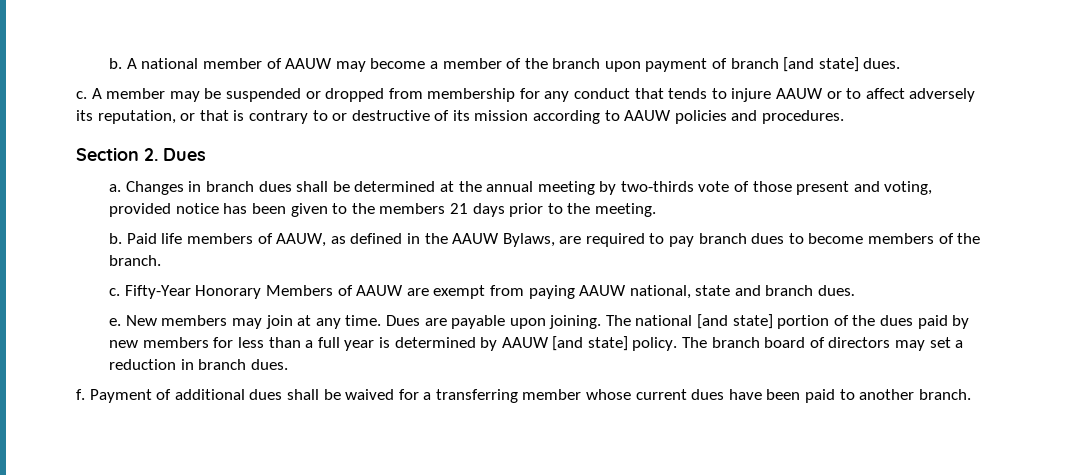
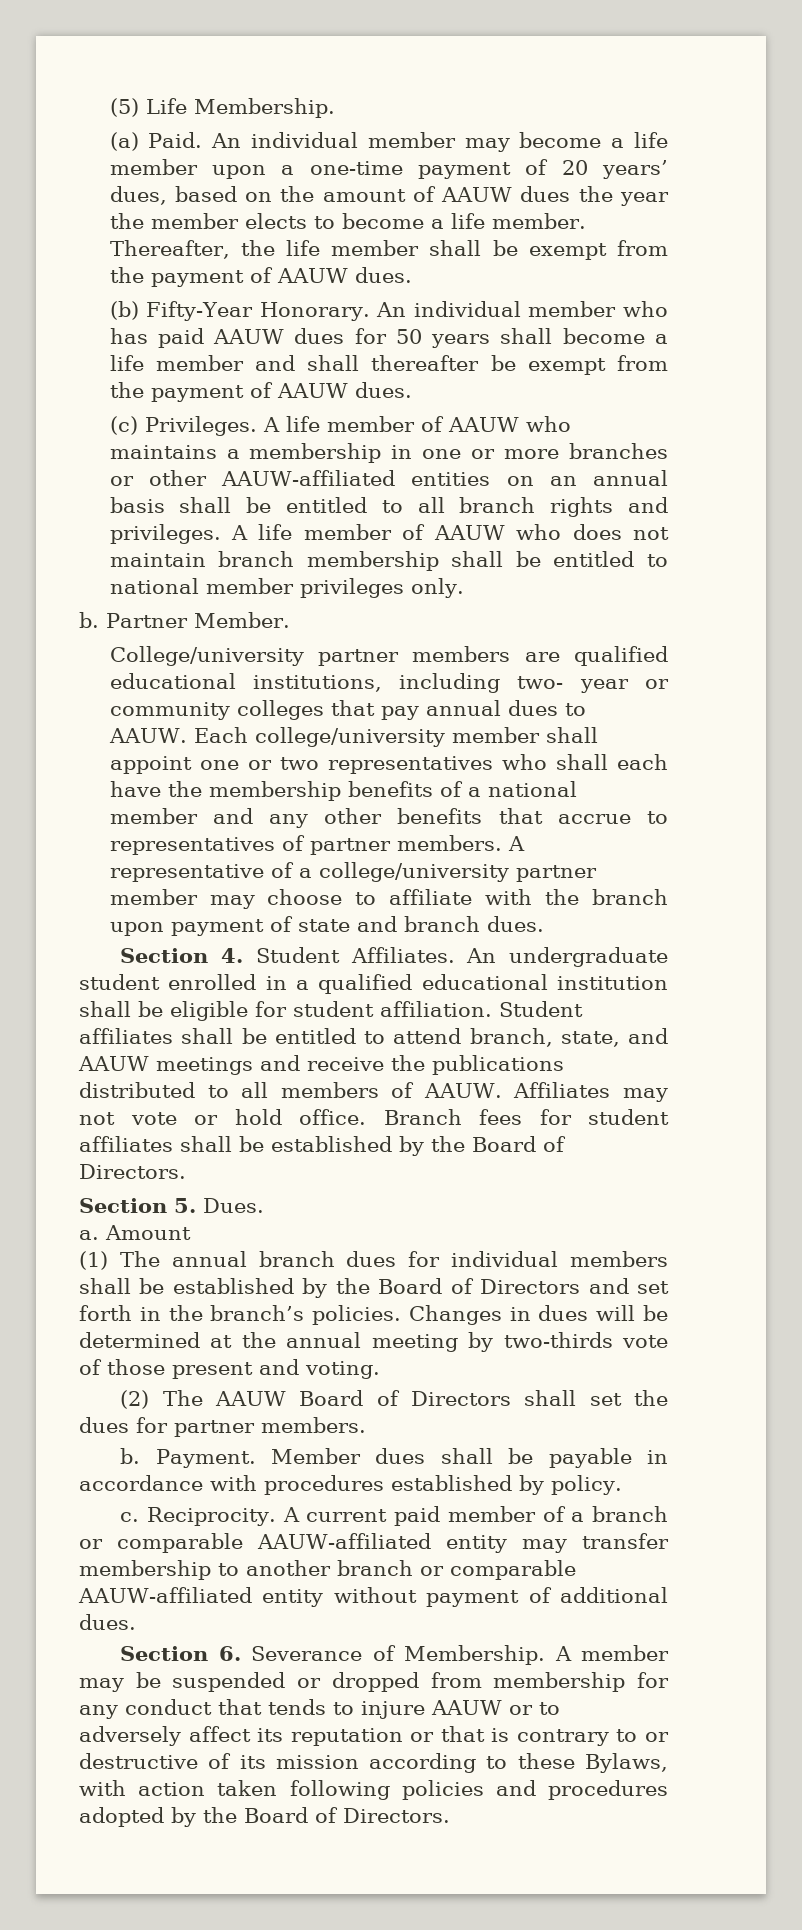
- b. A national member of AAUW may become a member of the branch upon payment of branch [and state] dues.
- c.
+ (5) Life Membership.
+ (a) Paid. An individual member may become a life member upon a one-time payment of 20 years’ dues, based on the amount of AAUW dues the year the member elects to become a life member. Thereafter, the life member shall be exempt from the payment of AAUW dues.
+ (b) Fifty-Year Honorary. An individual member who has paid AAUW dues for 50 years shall become a life member and shall thereafter be exempt from the payment of AAUW dues.
+ (c) Privileges. A life member of AAUW who maintains a membership in one or more branches or other AAUW-affiliated entities on an annual basis shall be entitled to all branch rights and privileges. A life member of AAUW who does not maintain branch membership shall be entitled to national member privileges only.
+ b. Partner Member.
+ College/university partner members are qualified educational institutions, including two- year or community colleges that pay annual dues to AAUW. Each college/university member shall appoint one or two representatives who shall each have the membership benefits of a national member and any other benefits that accrue to representatives of partner members. A representative of a college/university partner member may choose to affiliate with the branch upon payment of state and branch dues.
+ Section 4. Student Affiliates. An undergraduate student enrolled in a qualified educational institution shall be eligible for student affiliation. Student affiliates shall be entitled to attend branch, state, and AAUW meetings and receive the publications distributed to all members of AAUW. Affiliates may not vote or hold office. Branch fees for student affiliates shall be established by the Board of Directors.
+ Section 5. Dues.
+ a. Amount
+ (1) The annual branch dues for individual members shall be established by the Board of Directors and set forth in the branch’s policies. Changes in dues will be determined at the annual meeting by two-thirds vote of those present and voting.
+ (2) The AAUW Board of Directors shall set the dues for partner members.
+ b. Payment. Member dues shall be payable in accordance with procedures established by policy.
+ c. Reciprocity. A current paid member of a branch or comparable AAUW-affiliated entity may transfer membership to another branch or comparable AAUW-affiliated entity without payment of additional dues.
+ Section 6. Severance of Membership.
- A member may be suspended or dropped from membership for any conduct that tends to injure AAUW or to affect adversely its reputation, or that is contrary to or destructive of its mission according to AAUW policies and procedures.
- Section 2. Dues
- a. Changes in branch dues shall be determined at the annual meeting by two-thirds vote of those present and voting, provided notice has been given to the members 21 days prior to the meeting.
- b. Paid life members of AAUW, as defined in the AAUW Bylaws, are required to pay branch dues to become members of the branch.
- c. Fifty-Year Honorary Members of AAUW are exempt from paying AAUW national, state and branch dues.
- e. New members may join at any time. Dues are payable upon joining. The national [and state] portion of the dues paid by new members for less than a full year is determined by AAUW [and state] policy. The branch board of directors may set a reduction in branch dues.
- f. Payment of additional dues shall be waived for a transferring member whose current dues have been paid to another branch.
+ A member may be suspended or dropped from membership for any conduct that tends to injure AAUW or to adversely affect its reputation or that is contrary to or destructive of its mission according to these Bylaws, with action taken following policies and procedures adopted by the Board of Directors.

